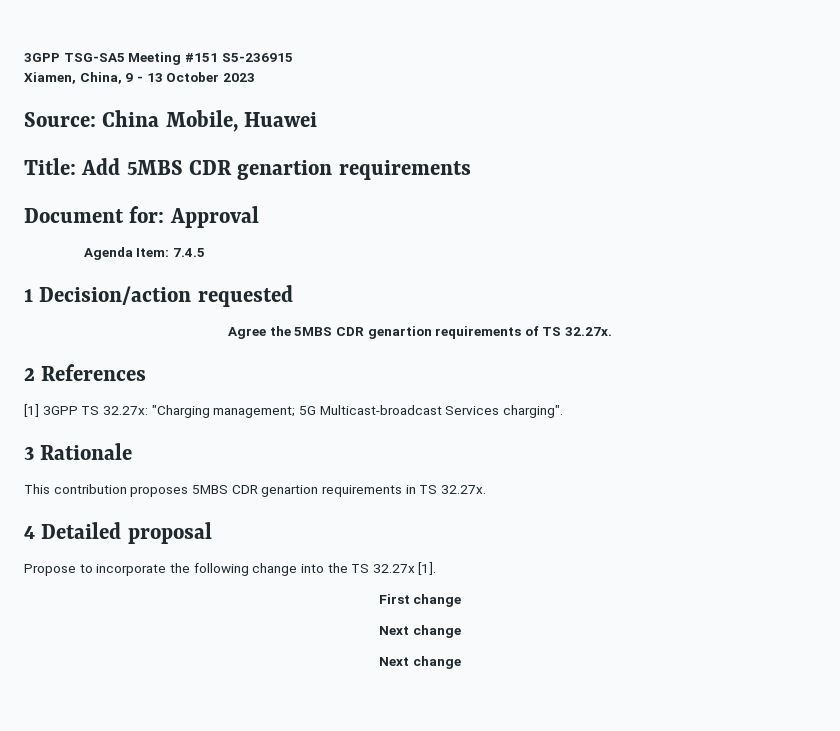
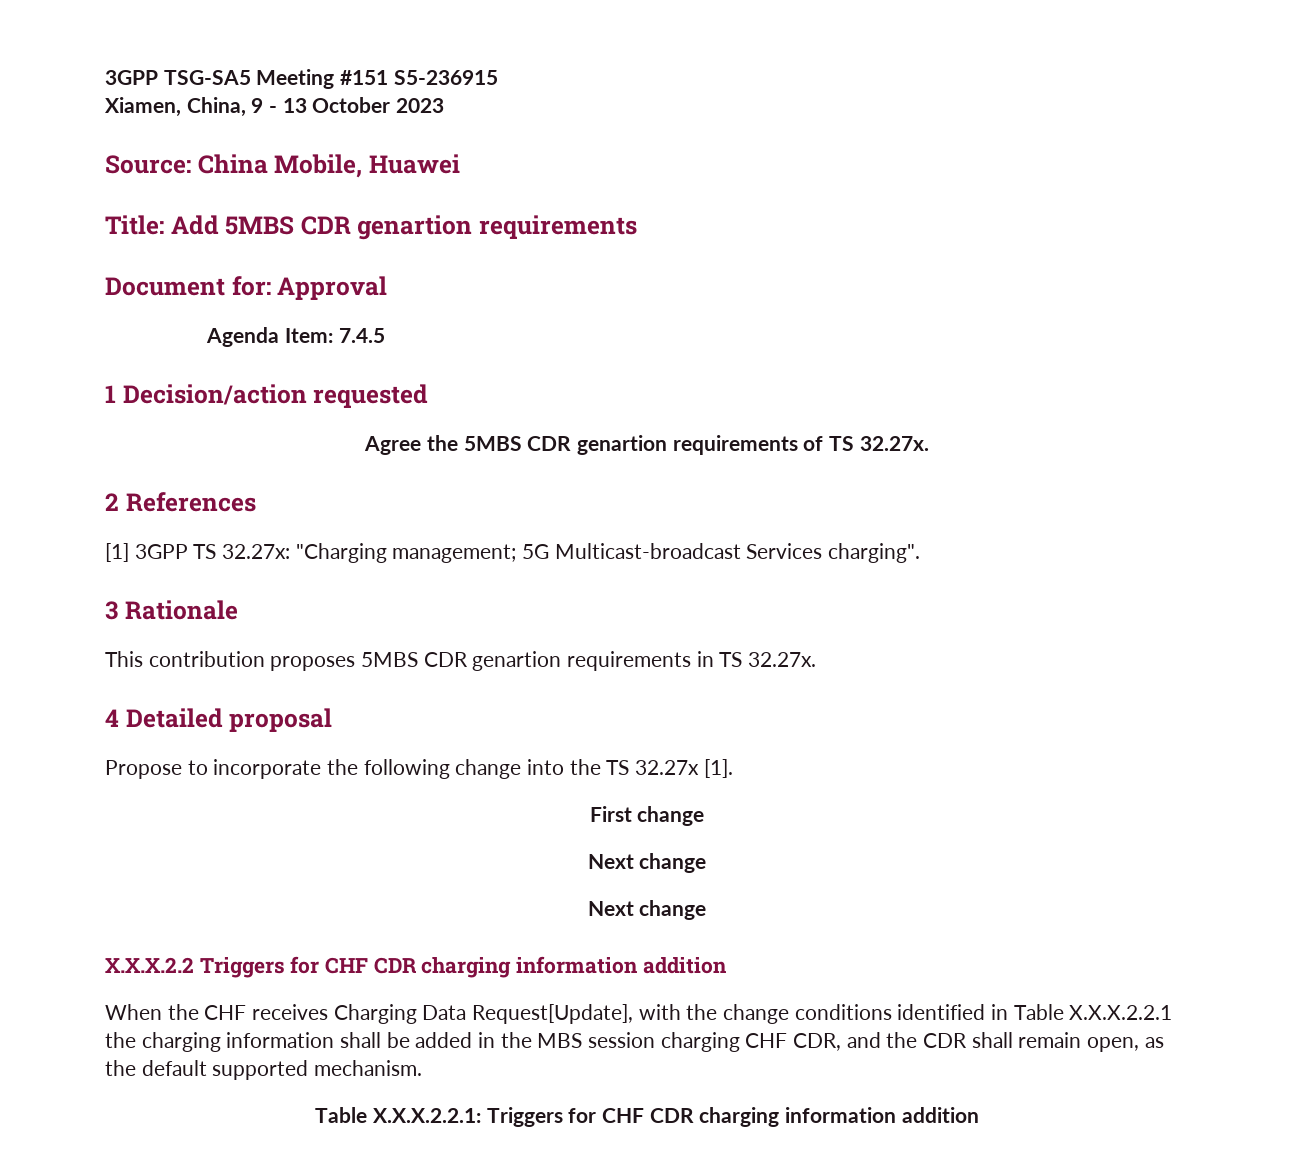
+ X.X.X.2.2 Triggers for CHF CDR charging information addition
+ When the CHF receives Charging Data Request[Update], with the change conditions identified in Table X.X.X.2.2.1 the charging information shall be added in the MBS session charging CHF CDR, and the CDR shall remain open, as the default supported mechanism.
+ Table X.X.X.2.2.1: Triggers for CHF CDR charging information addition

